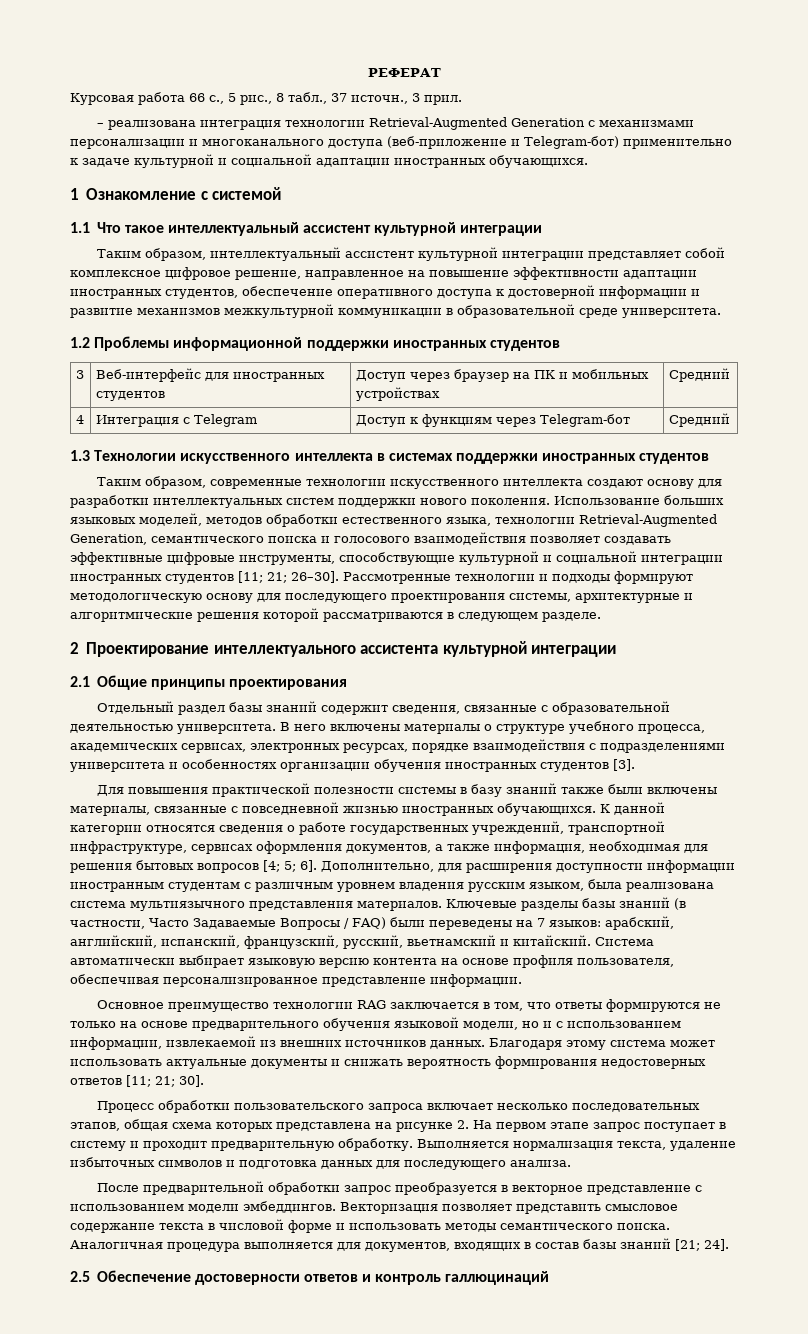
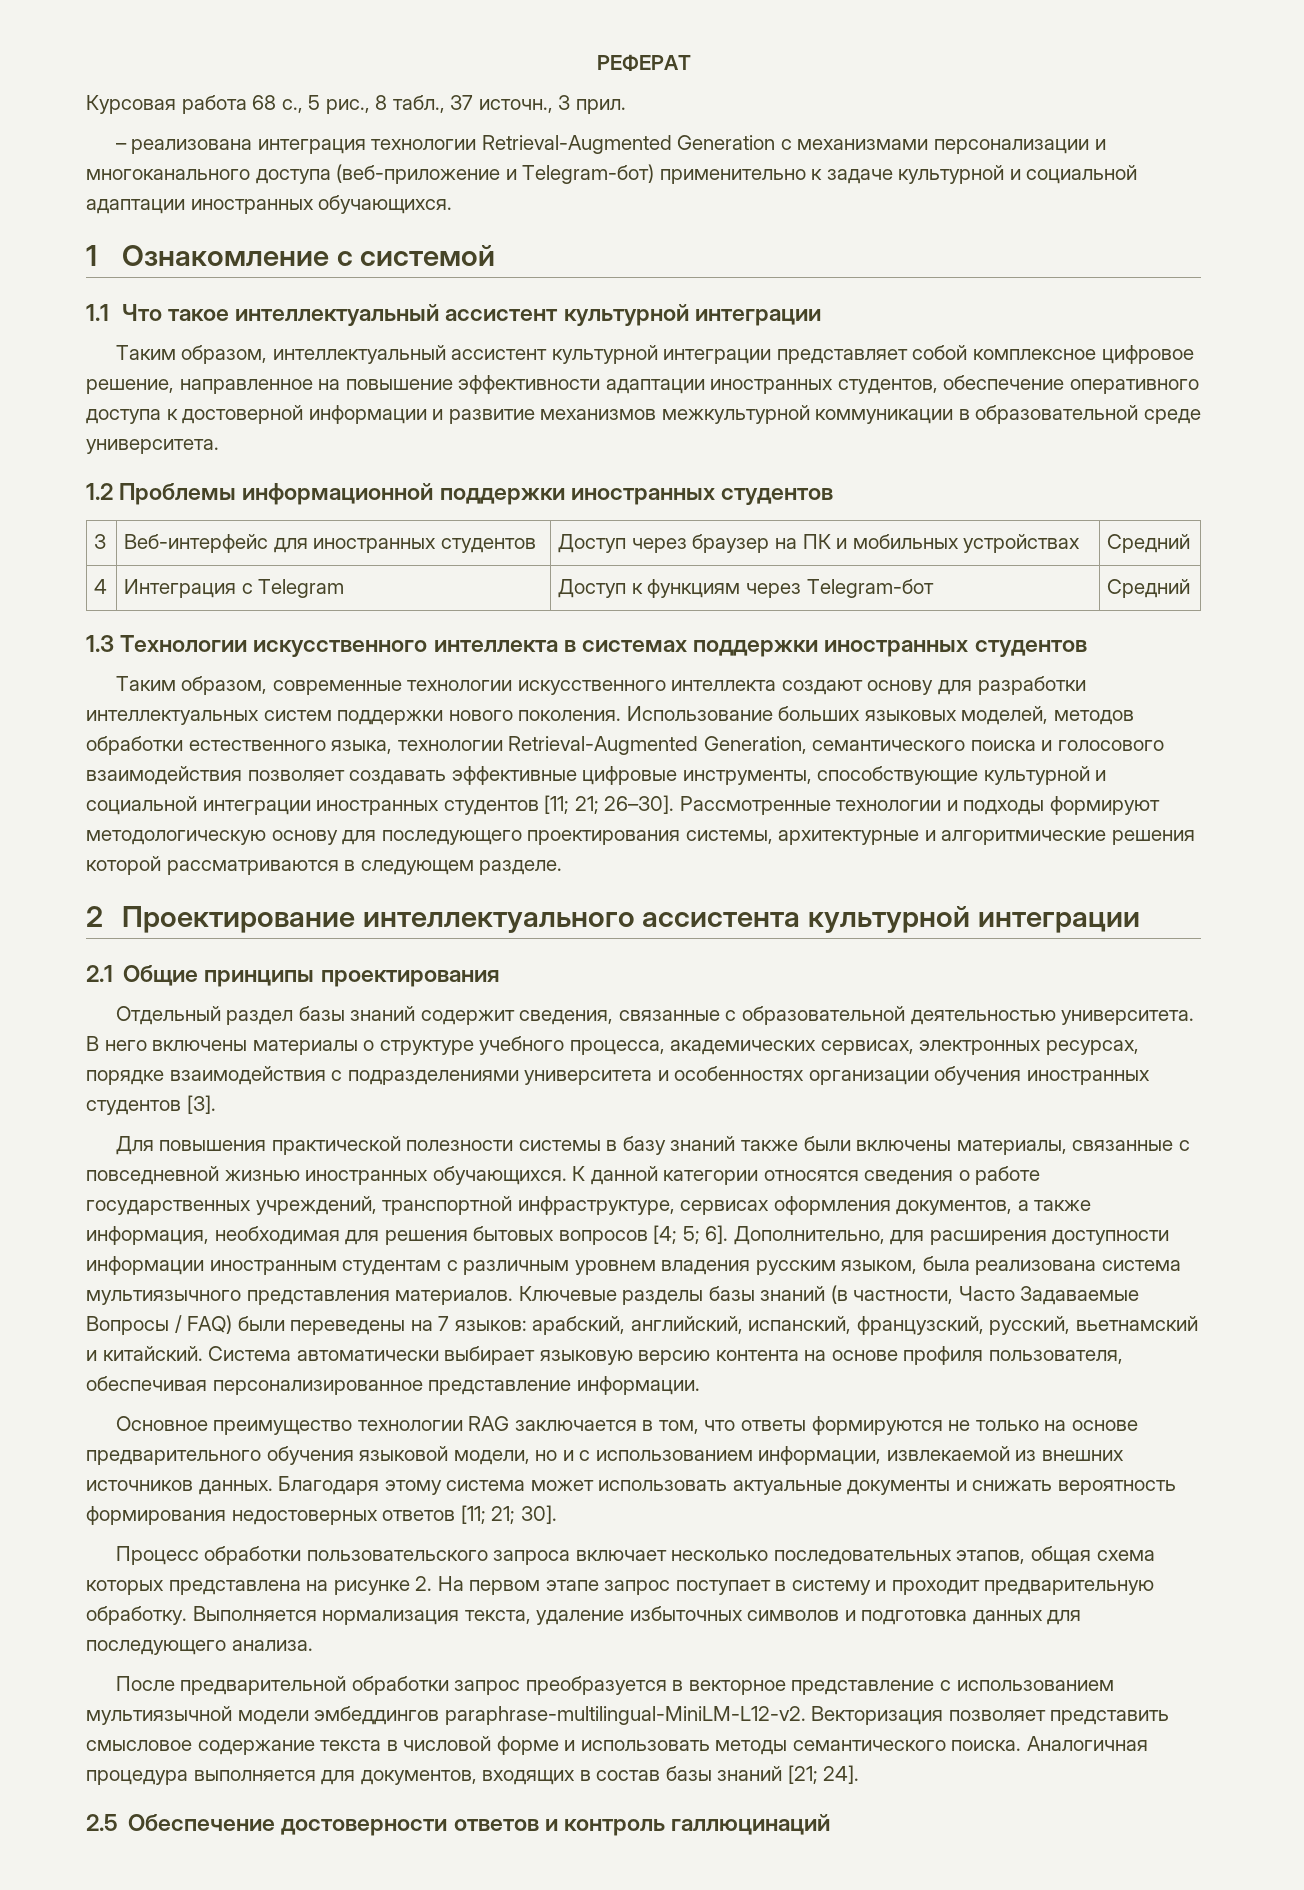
- Курсовая работа 66 с., 5 рис., 8 табл., 37 источн., 3 прил.
+ Курсовая работа 68 с., 5 рис., 8 табл., 37 источн., 3 прил.
- После предварительной обработки запрос преобразуется в векторное представление с использованием модели эмбеддингов.
+ После предварительной обработки запрос преобразуется в векторное представление с использованием мультиязычной модели эмбеддингов paraphrase-multilingual-MiniLM-L12-v2.

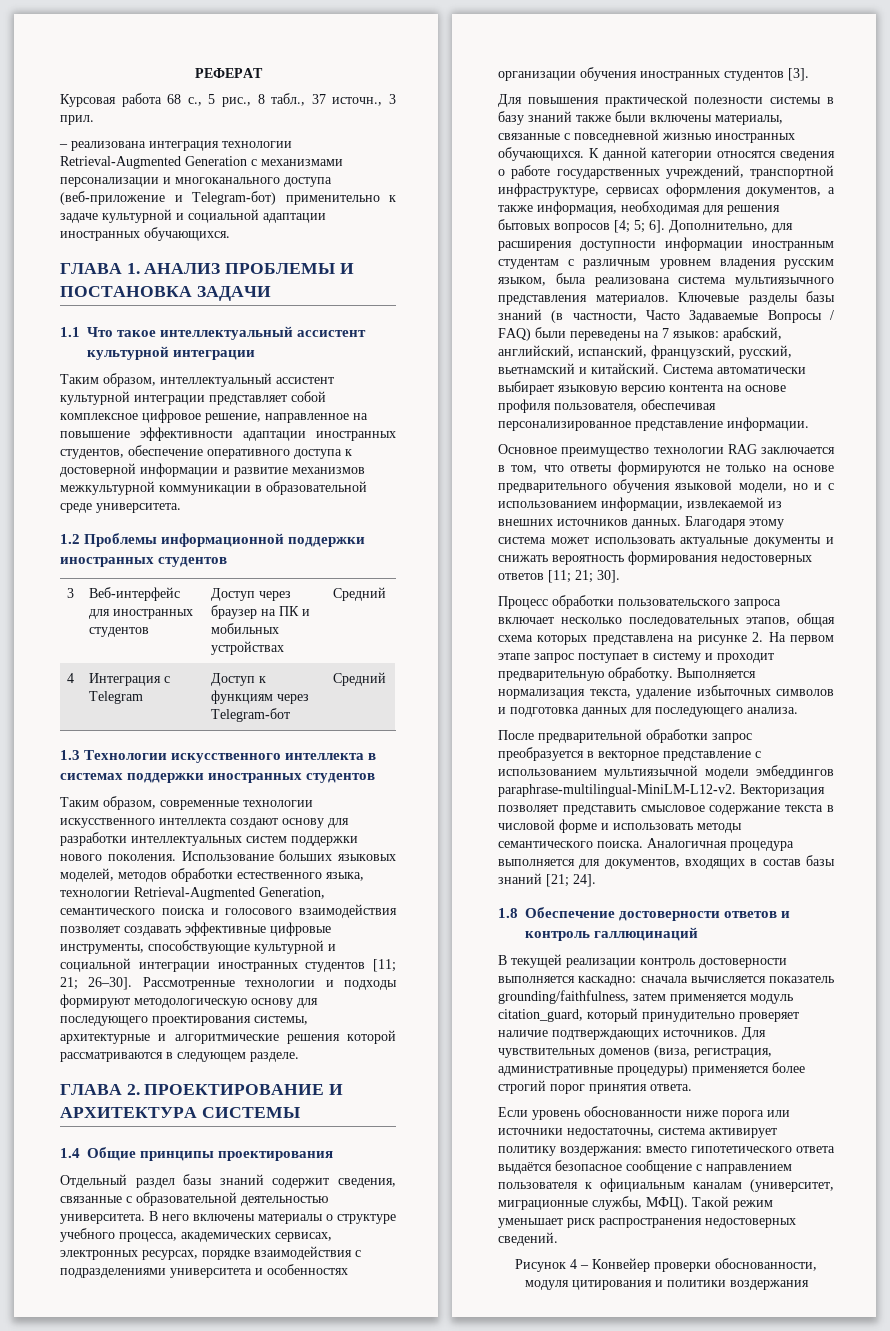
- 1 Ознакомление с системой
+ ГЛАВА 1. АНАЛИЗ ПРОБЛЕМЫ И ПОСТАНОВКА ЗАДАЧИ
- 2 Проектирование интеллектуального ассистента культурной интеграции
- 2.1 Общие принципы проектирования
+ ГЛАВА 2. ПРОЕКТИРОВАНИЕ И АРХИТЕКТУРА СИСТЕМЫ
+ 1.4 Общие принципы проектирования
- 2.5 Обеспечение достоверности ответов и контроль галлюцинаций
+ 1.8 Обеспечение достоверности ответов и контроль галлюцинаций
+ В текущей реализации контроль достоверности выполняется каскадно: сначала вычисляется показатель grounding/faithfulness, затем применяется модуль citation_guard, который принудительно проверяет наличие подтверждающих источников. Для чувствительных доменов (виза, регистрация, административные процедуры) применяется более строгий порог принятия ответа.
+ Если уровень обоснованности ниже порога или источники недостаточны, система активирует политику воздержания: вместо гипотетического ответа выдаётся безопасное сообщение с направлением пользователя к официальным каналам (университет, миграционные службы, МФЦ). Такой режим уменьшает риск распространения недостоверных сведений.
+ Рисунок 4 – Конвейер проверки обоснованности, модуля цитирования и политики воздержания

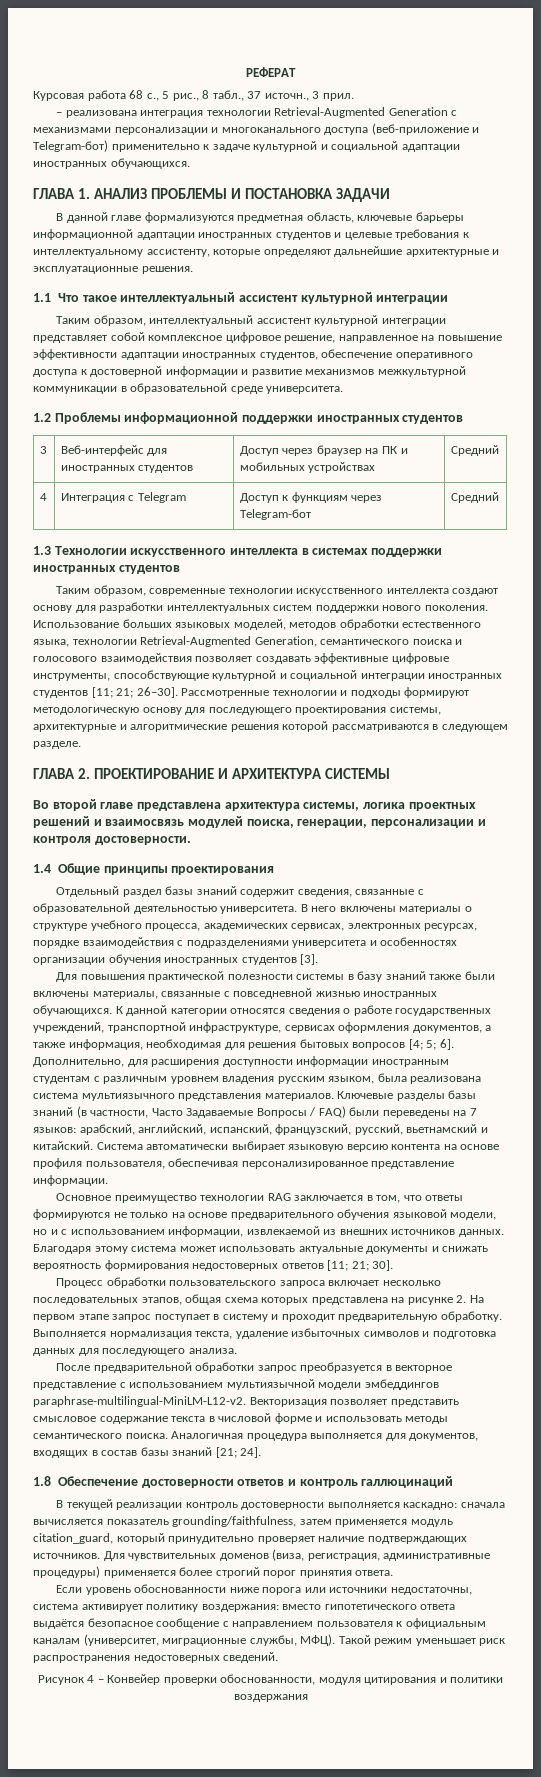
+ В данной главе формализуются предметная область, ключевые барьеры информационной адаптации иностранных студентов и целевые требования к интеллектуальному ассистенту, которые определяют дальнейшие архитектурные и эксплуатационные решения.
+ Во второй главе представлена архитектура системы, логика проектных решений и взаимосвязь модулей поиска, генерации, персонализации и контроля достоверности.

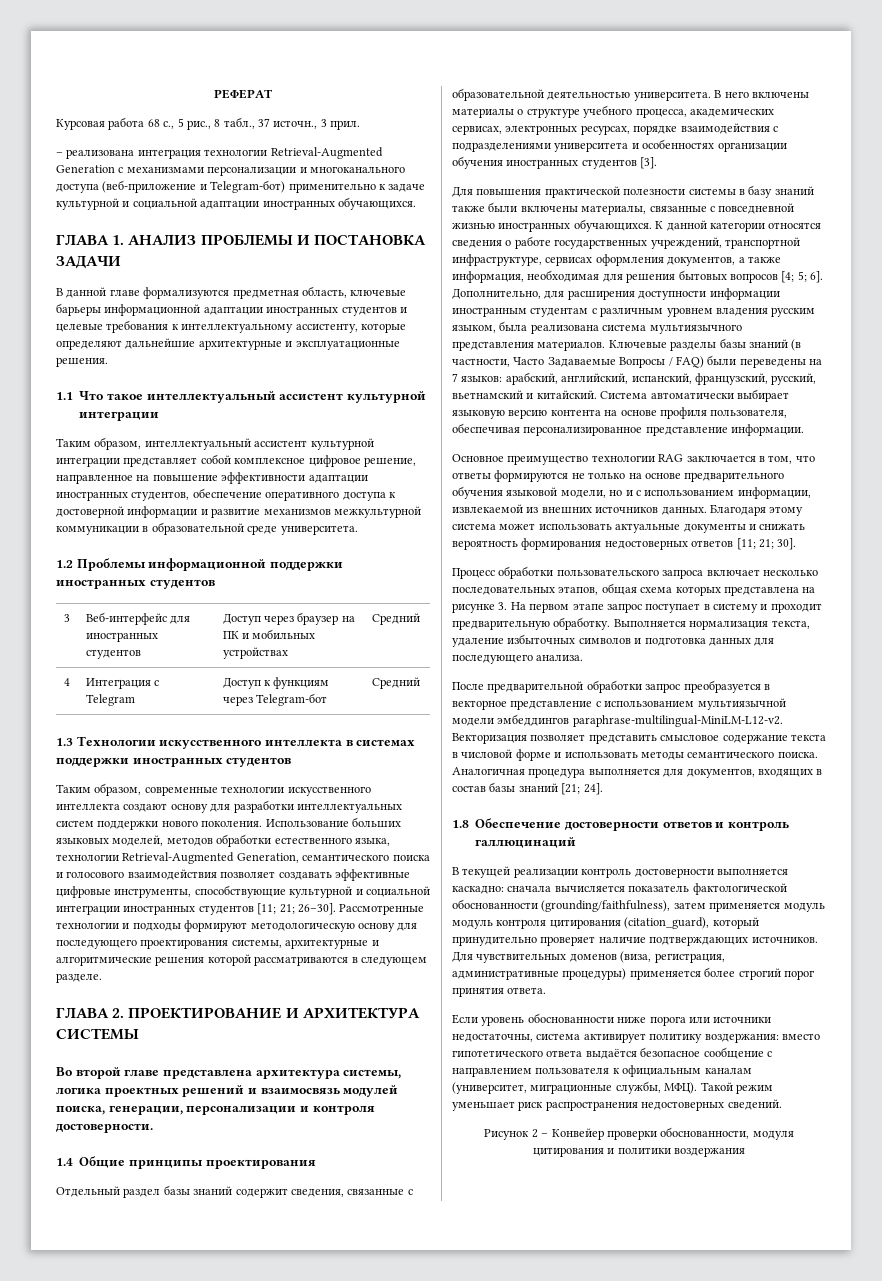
- Процесс обработки пользовательского запроса включает несколько последовательных этапов, общая схема которых представлена на рисунке 2. На первом этапе запрос поступает в систему и проходит предварительную обработку.
+ Процесс обработки пользовательского запроса включает несколько последовательных этапов, общая схема которых представлена на рисунке 3. На первом этапе запрос поступает в систему и проходит предварительную обработку.
- В текущей реализации контроль достоверности выполняется каскадно: сначала вычисляется показатель grounding/faithfulness, затем применяется модуль citation_guard, который принудительно проверяет наличие подтверждающих источников.
+ В текущей реализации контроль достоверности выполняется каскадно: сначала вычисляется показатель фактологической обоснованности (grounding/faithfulness), затем применяется модуль модуль контроля цитирования (citation_guard), который принудительно проверяет наличие подтверждающих источников.
- Рисунок 4 – Конвейер проверки обоснованности, модуля цитирования и политики воздержания
+ Рисунок 2 – Конвейер проверки обоснованности, модуля цитирования и политики воздержания

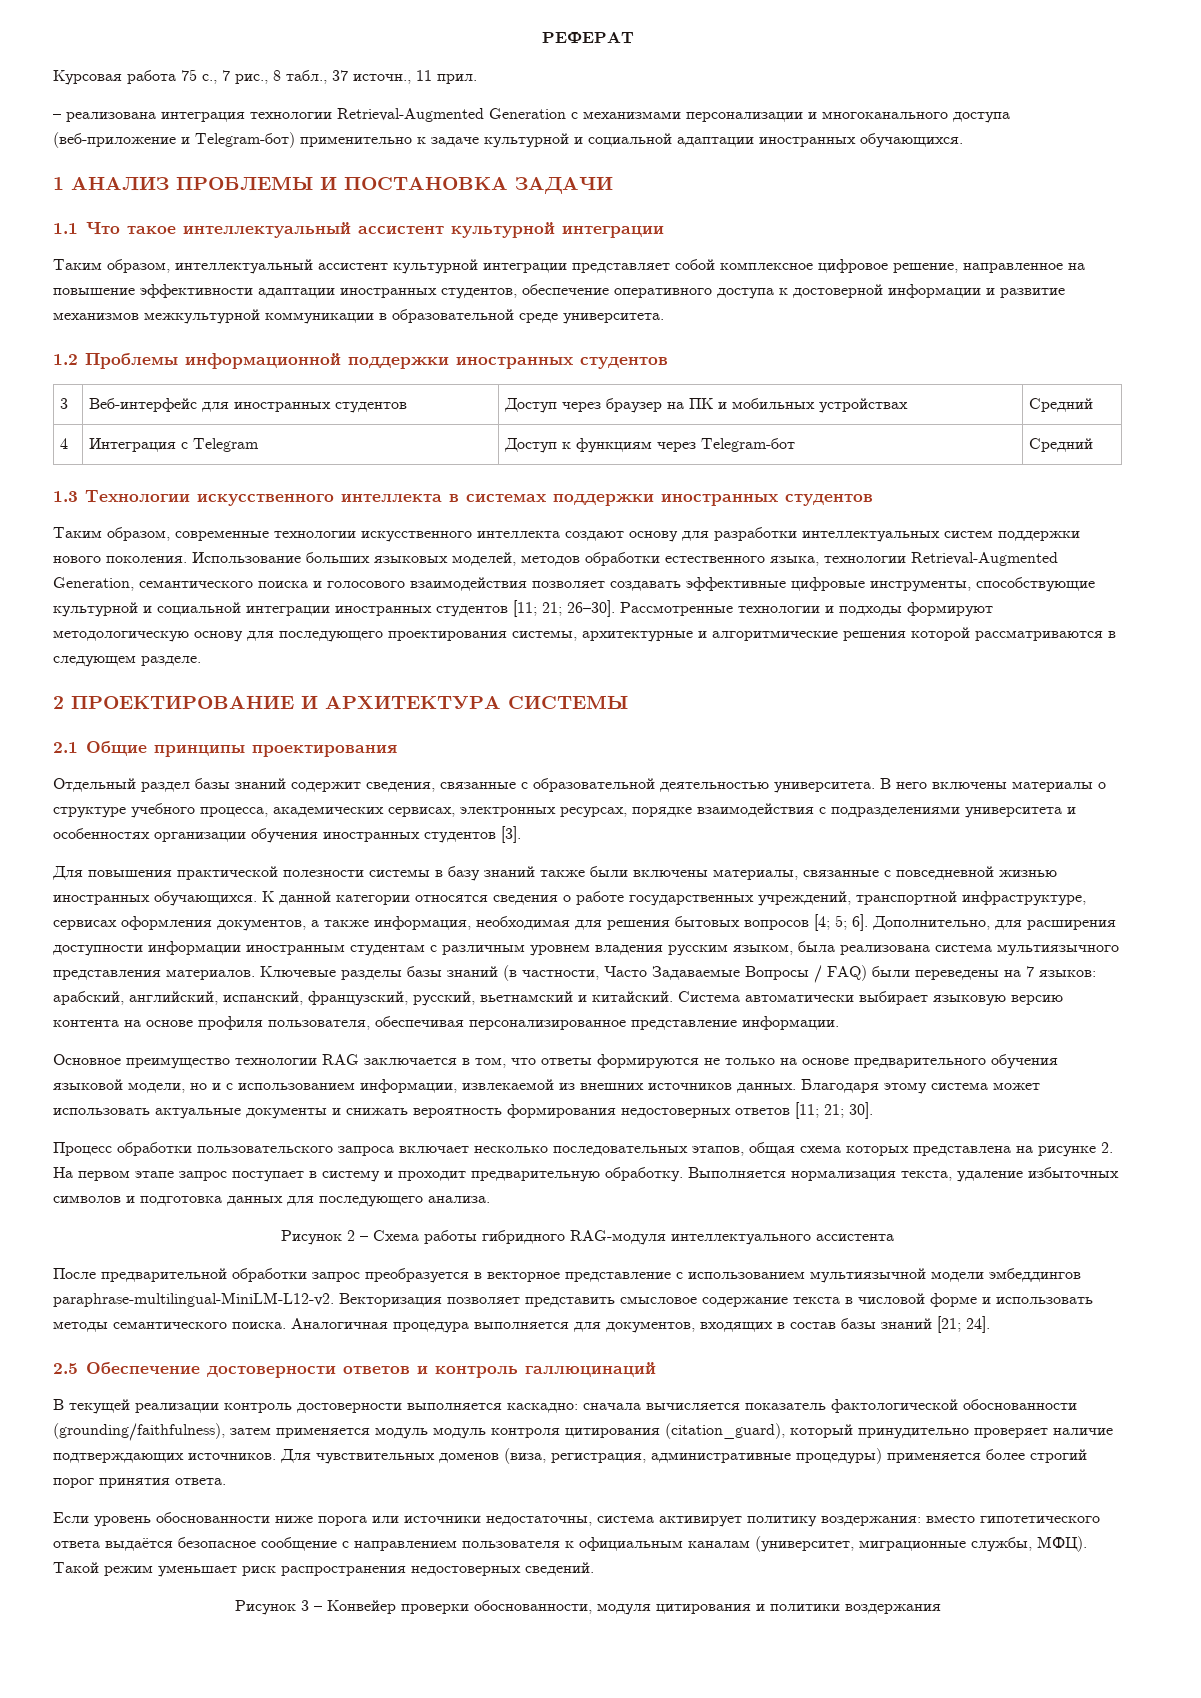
- Курсовая работа 68 с., 5 рис., 8 табл., 37 источн., 3 прил.
+ Курсовая работа 75 с., 7 рис., 8 табл., 37 источн., 11 прил.
- ГЛАВА 1. АНАЛИЗ ПРОБЛЕМЫ И ПОСТАНОВКА ЗАДАЧИ
+ 1 АНАЛИЗ ПРОБЛЕМЫ И ПОСТАНОВКА ЗАДАЧИ
- В данной главе формализуются предметная область, ключевые барьеры информационной адаптации иностранных студентов и целевые требования к интеллектуальному ассистенту, которые определяют дальнейшие архитектурные и эксплуатационные решения.
- ГЛАВА 2. ПРОЕКТИРОВАНИЕ И АРХИТЕКТУРА СИСТЕМЫ
+ 2 ПРОЕКТИРОВАНИЕ И АРХИТЕКТУРА СИСТЕМЫ
- Во второй главе представлена архитектура системы, логика проектных решений и взаимосвязь модулей поиска, генерации, персонализации и контроля достоверности.
- 1.4 Общие принципы проектирования
+ 2.1 Общие принципы проектирования
- Процесс обработки пользовательского запроса включает несколько последовательных этапов, общая схема которых представлена на рисунке 3. На первом этапе запрос поступает в систему и проходит предварительную обработку.
+ Процесс обработки пользовательского запроса включает несколько последовательных этапов, общая схема которых представлена на рисунке 2. На первом этапе запрос поступает в систему и проходит предварительную обработку.
+ Рисунок 2 – Схема работы гибридного RAG-модуля интеллектуального ассистента
- 1.8 Обеспечение достоверности ответов и контроль галлюцинаций
+ 2.5 Обеспечение достоверности ответов и контроль галлюцинаций
- Рисунок 2 – Конвейер проверки обоснованности, модуля цитирования и политики воздержания
+ Рисунок 3 – Конвейер проверки обоснованности, модуля цитирования и политики воздержания

